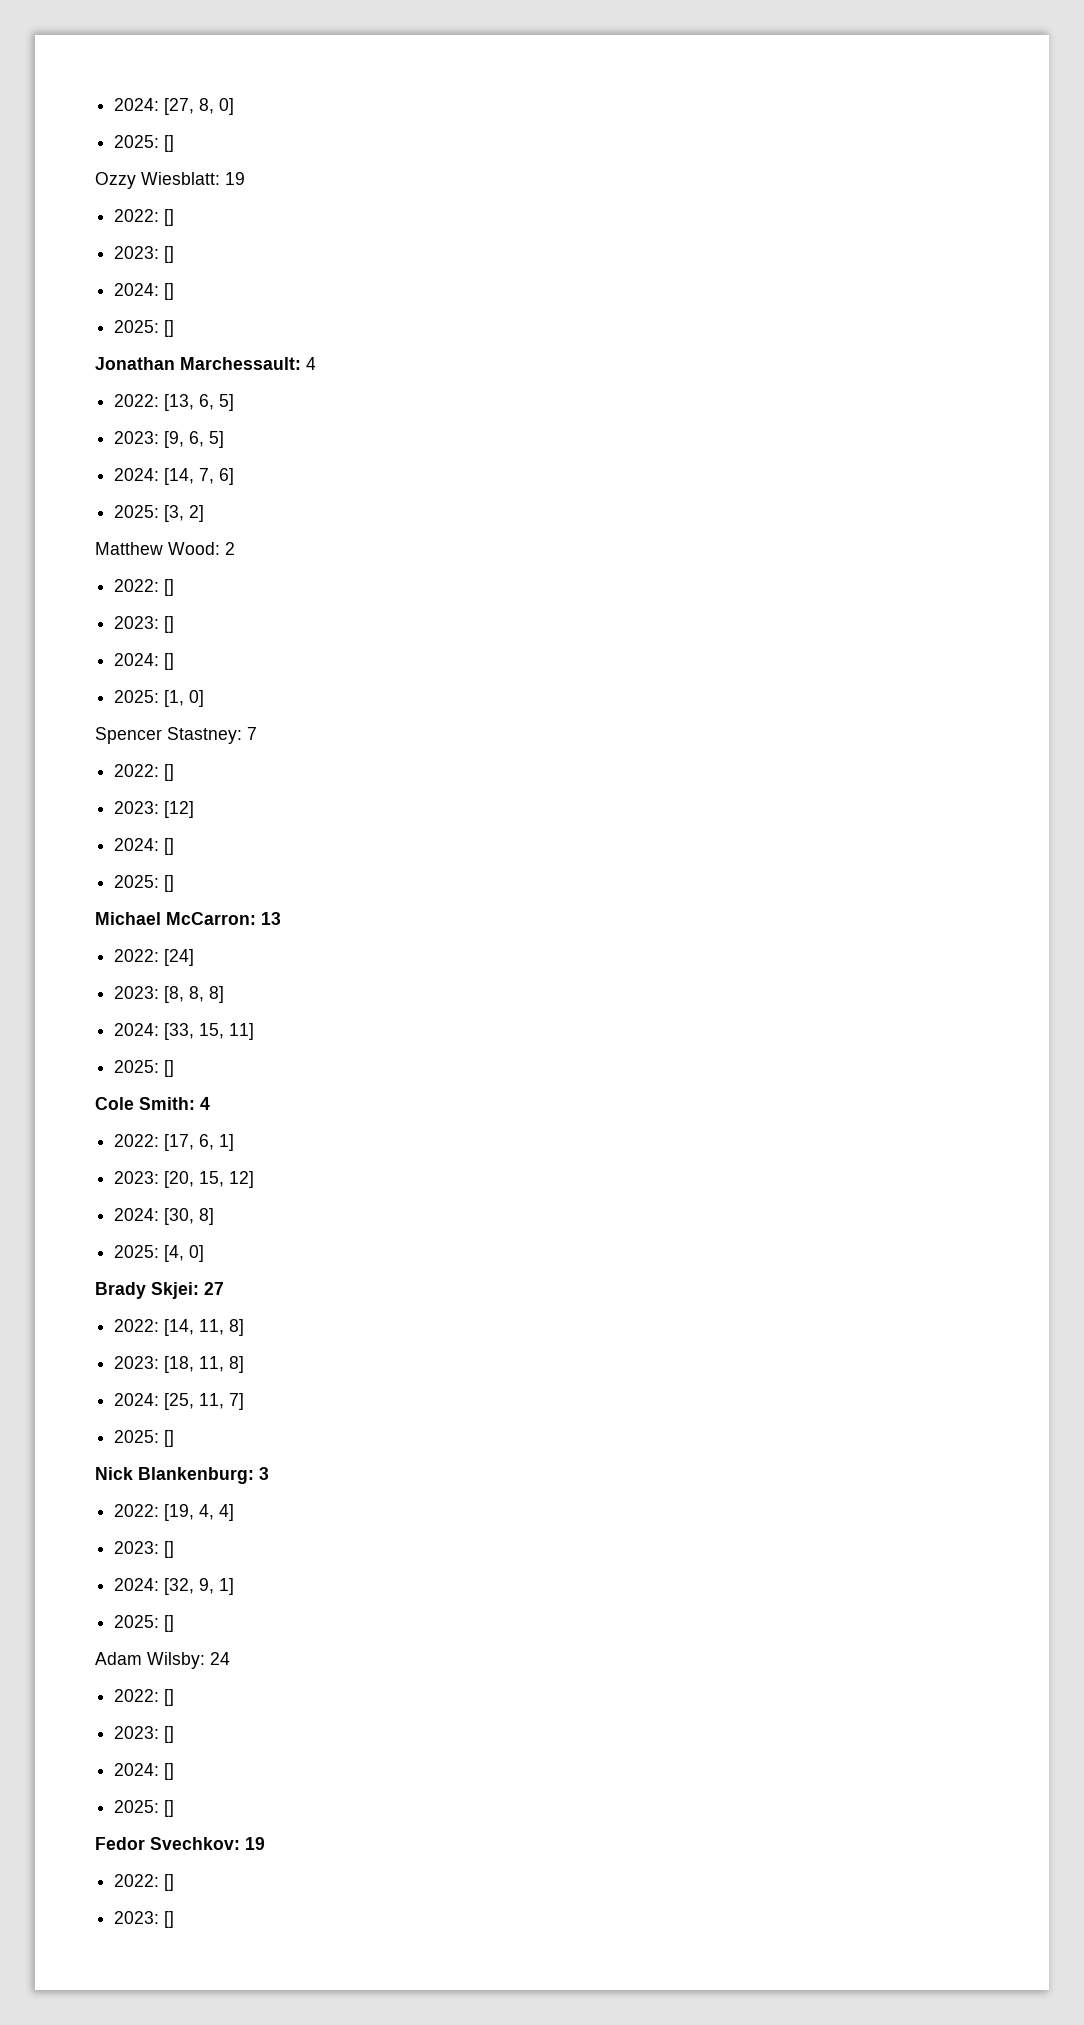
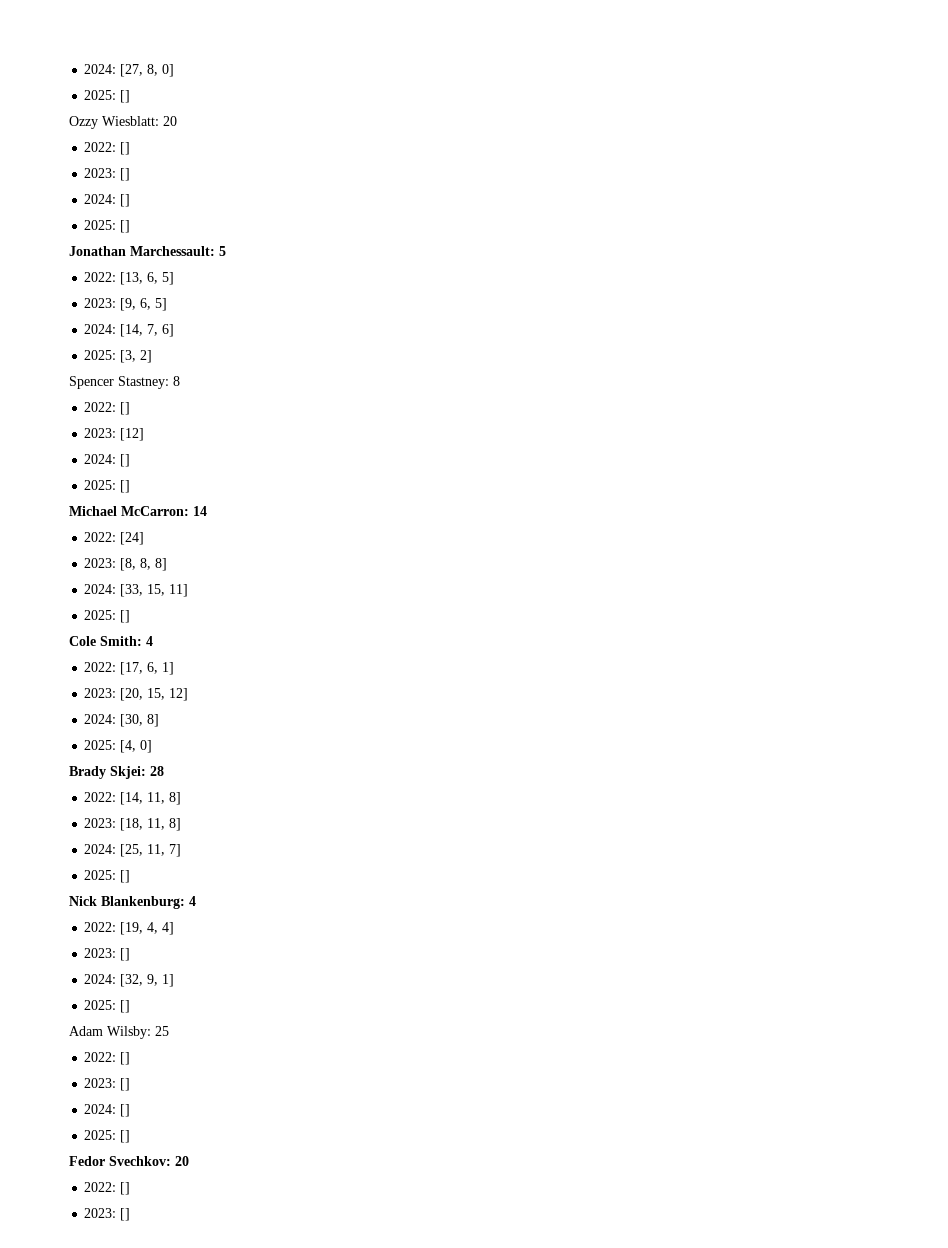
- Ozzy Wiesblatt: 19
+ Ozzy Wiesblatt: 20
- Jonathan Marchessault: 4
+ Jonathan Marchessault: 5
- Matthew Wood: 2
- 2022: []
- 2023: []
- 2024: []
- 2025: [1, 0]
- Spencer Stastney: 7
+ Spencer Stastney: 8
- Michael McCarron: 13
+ Michael McCarron: 14
- Brady Skjei: 27
+ Brady Skjei: 28
- Nick Blankenburg: 3
+ Nick Blankenburg: 4
- Adam Wilsby: 24
+ Adam Wilsby: 25
- Fedor Svechkov: 19
+ Fedor Svechkov: 20

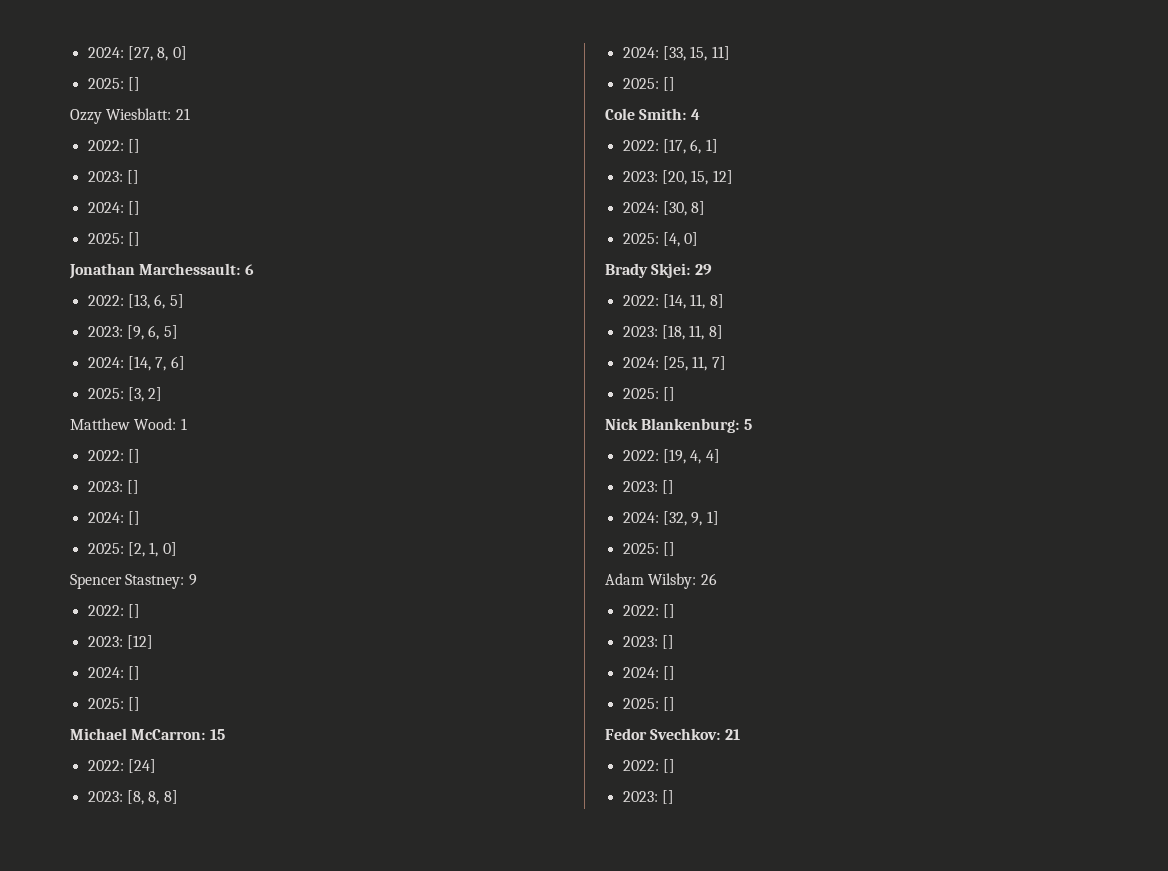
- Ozzy Wiesblatt: 20
+ Ozzy Wiesblatt: 21
- Jonathan Marchessault: 5
+ Jonathan Marchessault: 6
+ Matthew Wood: 1
+ 2022: []
+ 2023: []
+ 2024: []
+ 2025: [2, 1, 0]
- Spencer Stastney: 8
+ Spencer Stastney: 9
- Michael McCarron: 14
+ Michael McCarron: 15
- Brady Skjei: 28
+ Brady Skjei: 29
- Nick Blankenburg: 4
+ Nick Blankenburg: 5
- Adam Wilsby: 25
+ Adam Wilsby: 26
- Fedor Svechkov: 20
+ Fedor Svechkov: 21

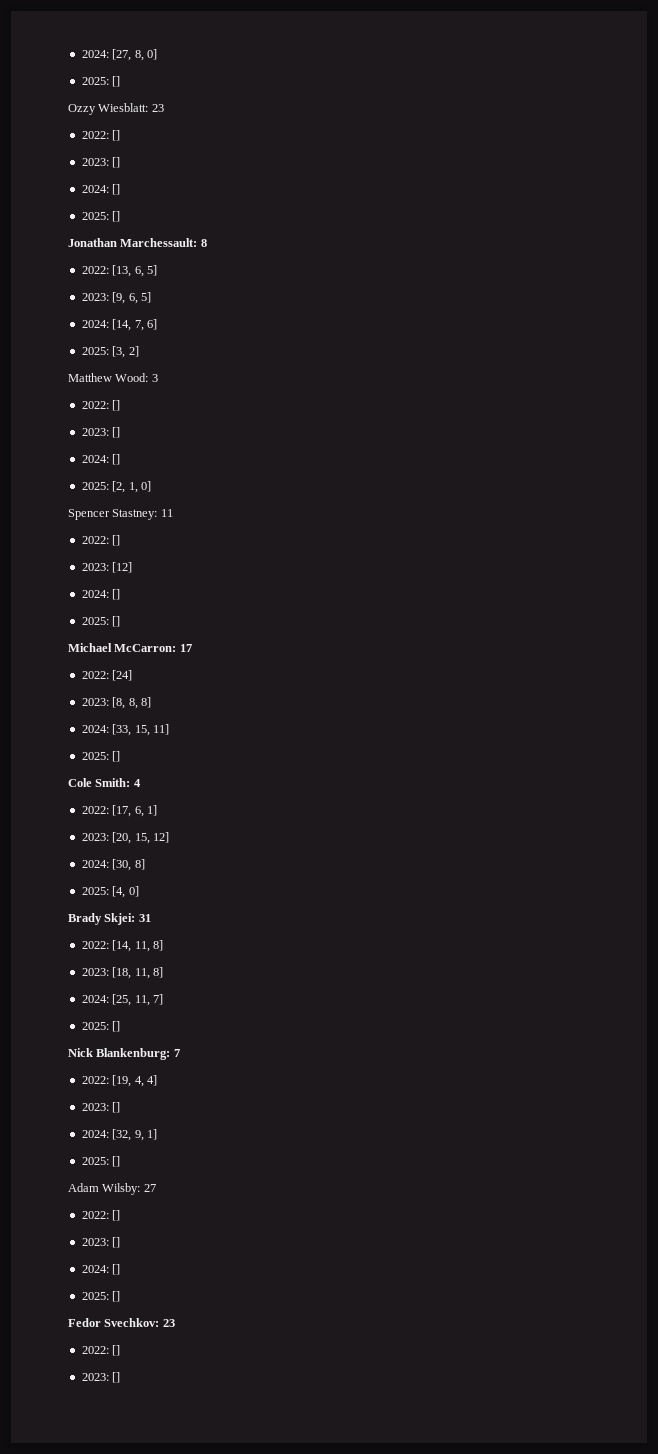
- Ozzy Wiesblatt: 21
+ Ozzy Wiesblatt: 23
- Jonathan Marchessault: 6
+ Jonathan Marchessault: 8
- Matthew Wood: 1
+ Matthew Wood: 3
- Spencer Stastney: 9
+ Spencer Stastney: 11
- Michael McCarron: 15
+ Michael McCarron: 17
- Brady Skjei: 29
+ Brady Skjei: 31
- Nick Blankenburg: 5
+ Nick Blankenburg: 7
- Adam Wilsby: 26
+ Adam Wilsby: 27
- Fedor Svechkov: 21
+ Fedor Svechkov: 23

